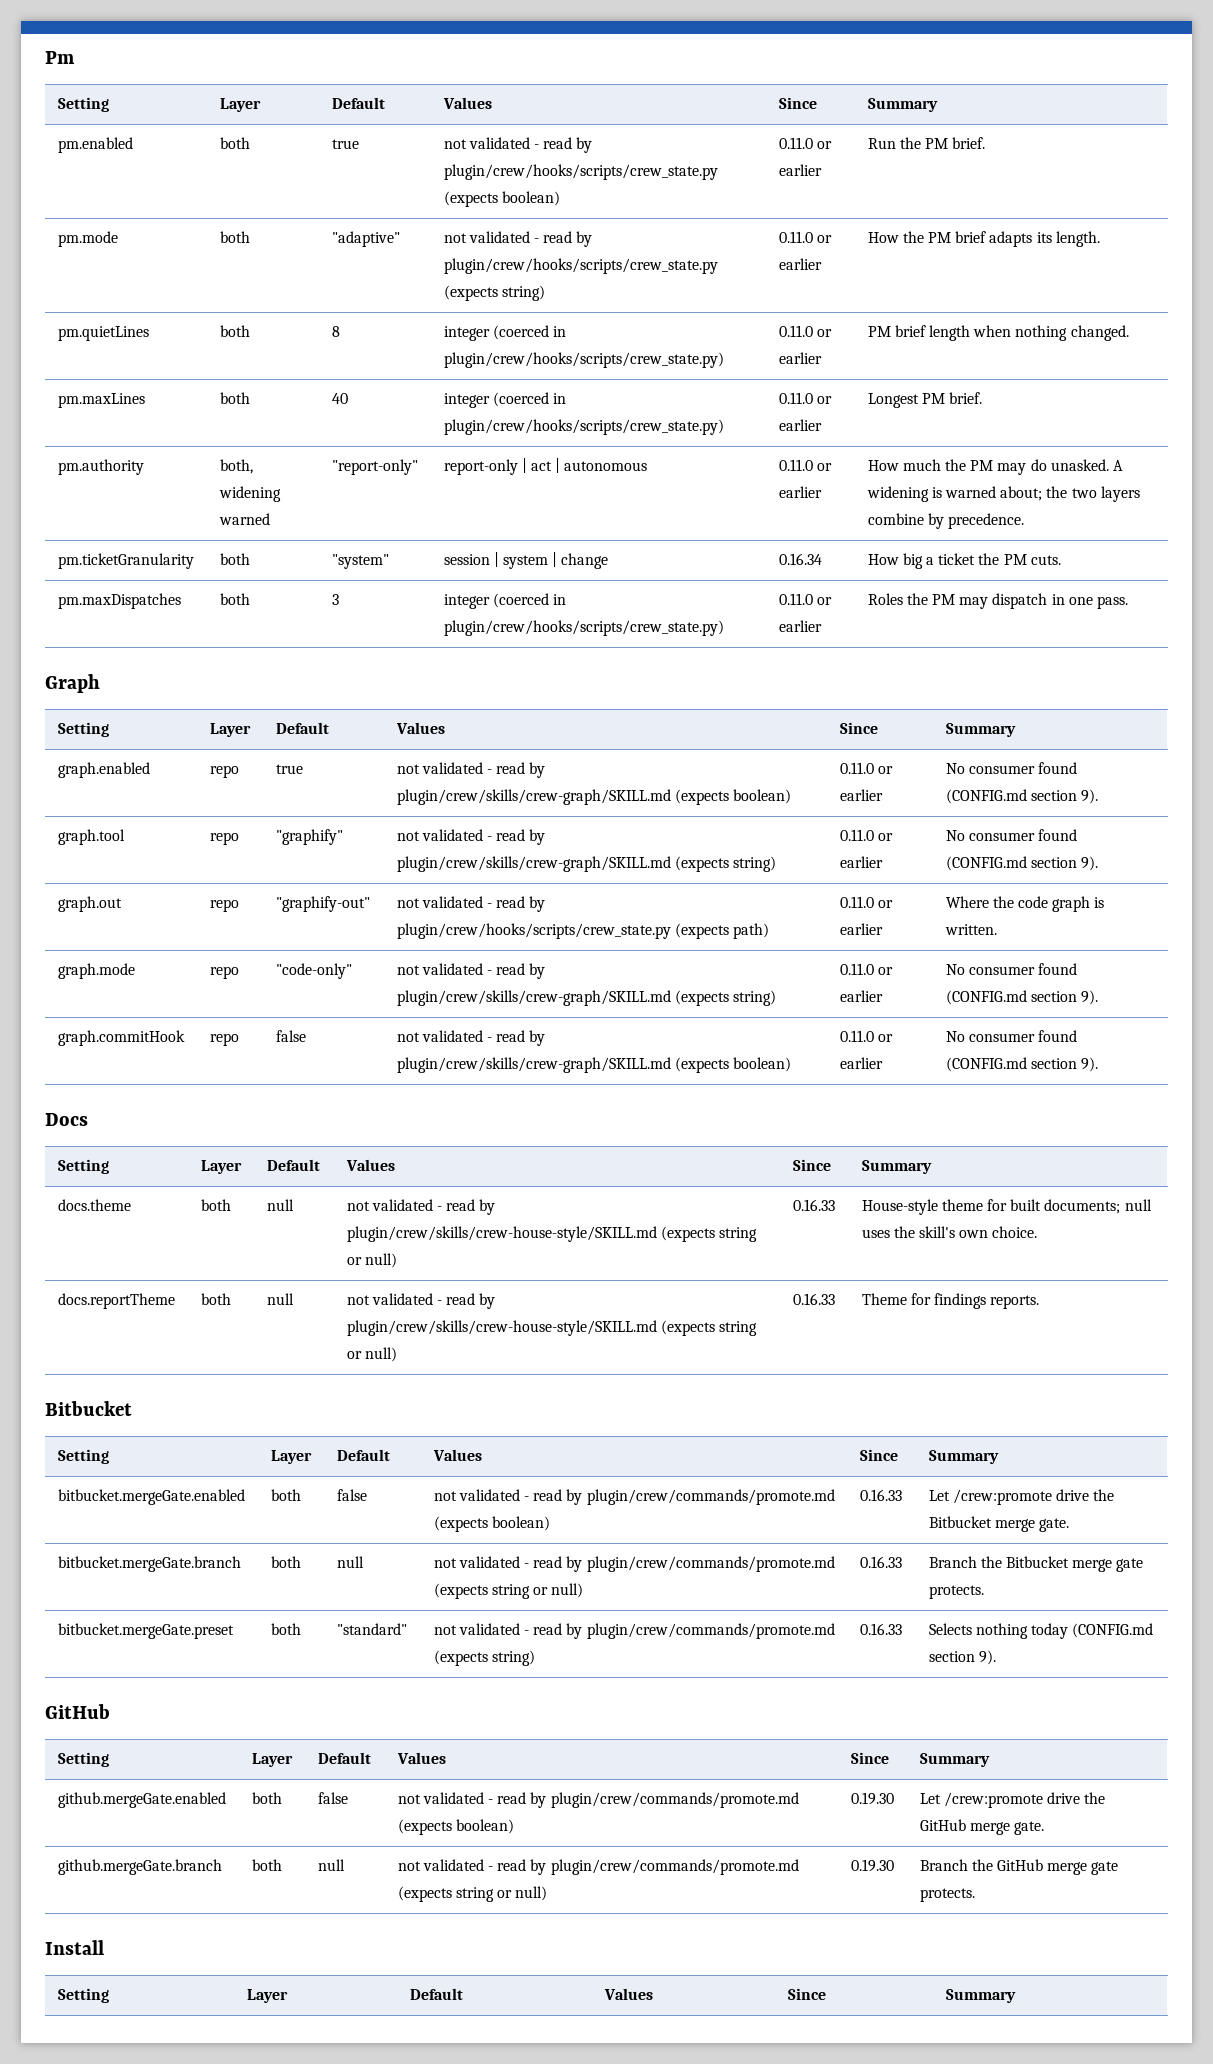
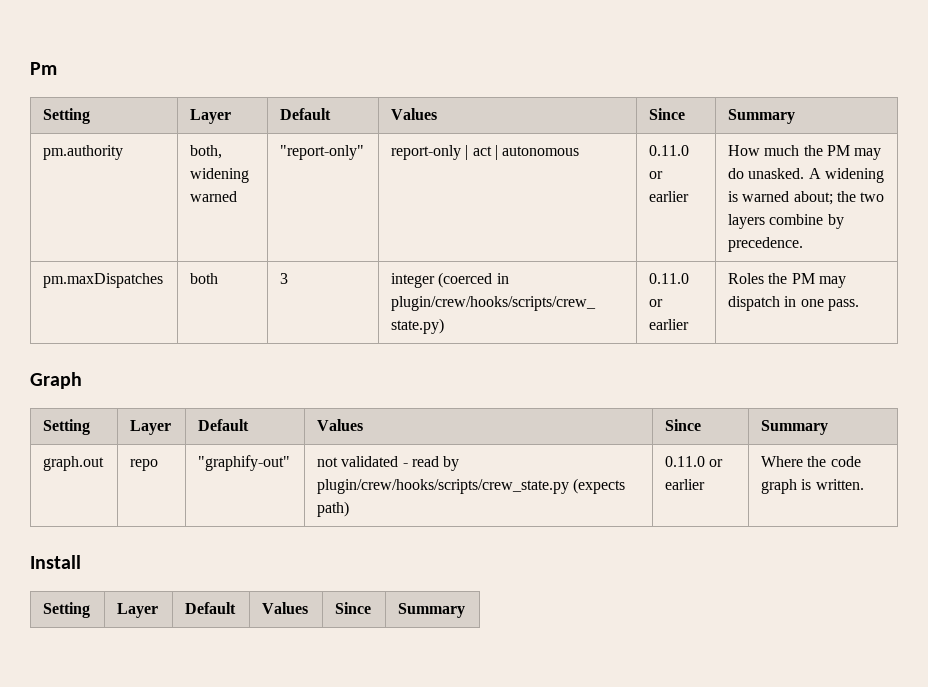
- pm.enabled | both | true | not validated - read by plugin/crew/hooks/scripts/crew_state.py (expects boolean) | 0.11.0 or earlier | Run the PM brief.
- pm.mode | both | "adaptive" | not validated - read by plugin/crew/hooks/scripts/crew_state.py (expects string) | 0.11.0 or earlier | How the PM brief adapts its length.
- pm.quietLines | both | 8 | integer (coerced in plugin/crew/hooks/scripts/crew_state.py) | 0.11.0 or earlier | PM brief length when nothing changed.
- pm.maxLines | both | 40 | integer (coerced in plugin/crew/hooks/scripts/crew_state.py) | 0.11.0 or earlier | Longest PM brief.
- pm.ticketGranularity | both | "system" | session | system | change | 0.16.34 | How big a ticket the PM cuts.
- graph.enabled | repo | true | not validated - read by plugin/crew/skills/crew-graph/SKILL.md (expects boolean) | 0.11.0 or earlier | No consumer found (CONFIG.md section 9).
- graph.tool | repo | "graphify" | not validated - read by plugin/crew/skills/crew-graph/SKILL.md (expects string) | 0.11.0 or earlier | No consumer found (CONFIG.md section 9).
- graph.mode | repo | "code-only" | not validated - read by plugin/crew/skills/crew-graph/SKILL.md (expects string) | 0.11.0 or earlier | No consumer found (CONFIG.md section 9).
- graph.commitHook | repo | false | not validated - read by plugin/crew/skills/crew-graph/SKILL.md (expects boolean) | 0.11.0 or earlier | No consumer found (CONFIG.md section 9).
- Docs
- Setting | Layer | Default | Values | Since | Summary
- docs.theme | both | null | not validated - read by plugin/crew/skills/crew-house-style/SKILL.md (expects string or null) | 0.16.33 | House-style theme for built documents; null uses the skill's own choice.
- docs.reportTheme | both | null | not validated - read by plugin/crew/skills/crew-house-style/SKILL.md (expects string or null) | 0.16.33 | Theme for findings reports.
- Bitbucket
- Setting | Layer | Default | Values | Since | Summary
- bitbucket.mergeGate.enabled | both | false | not validated - read by plugin/crew/commands/promote.md (expects boolean) | 0.16.33 | Let /crew:promote drive the Bitbucket merge gate.
- bitbucket.mergeGate.branch | both | null | not validated - read by plugin/crew/commands/promote.md (expects string or null) | 0.16.33 | Branch the Bitbucket merge gate protects.
- bitbucket.mergeGate.preset | both | "standard" | not validated - read by plugin/crew/commands/promote.md (expects string) | 0.16.33 | Selects nothing today (CONFIG.md section 9).
- GitHub
- Setting | Layer | Default | Values | Since | Summary
- github.mergeGate.enabled | both | false | not validated - read by plugin/crew/commands/promote.md (expects boolean) | 0.19.30 | Let /crew:promote drive the GitHub merge gate.
- github.mergeGate.branch | both | null | not validated - read by plugin/crew/commands/promote.md (expects string or null) | 0.19.30 | Branch the GitHub merge gate protects.

